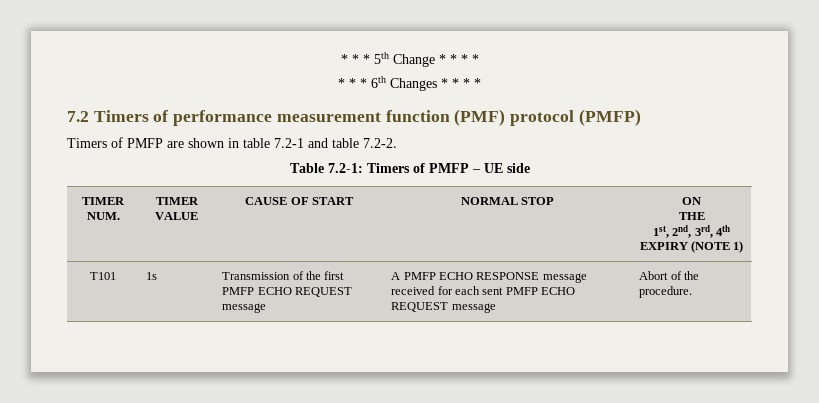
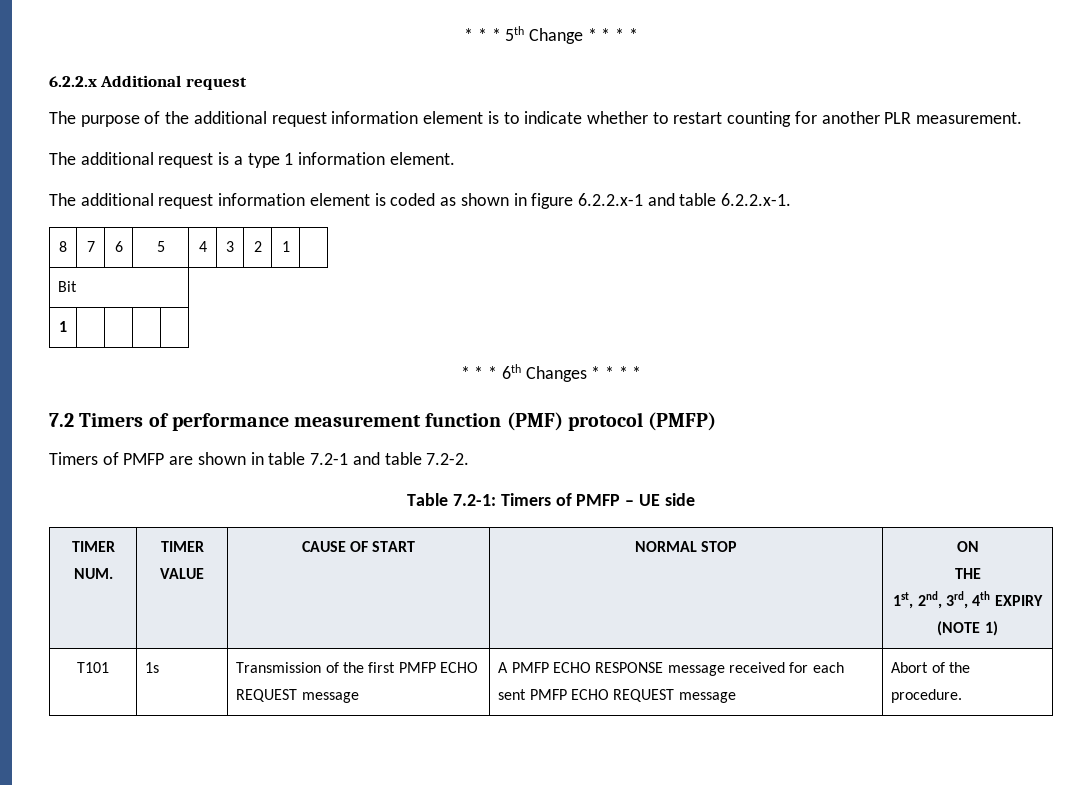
+ 6.2.2.x Additional request
+ The purpose of the additional request information element is to indicate whether to restart counting for another PLR measurement.
+ The additional request is a type 1 information element.
+ The additional request information element is coded as shown in figure 6.2.2.x-1 and table 6.2.2.x-1.
+ 8 | 7 | 6 | 5 | 4 | 3 | 2 | 1 |
+ Bit
+ 1 | | | |

